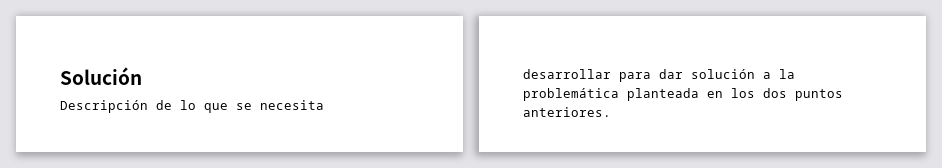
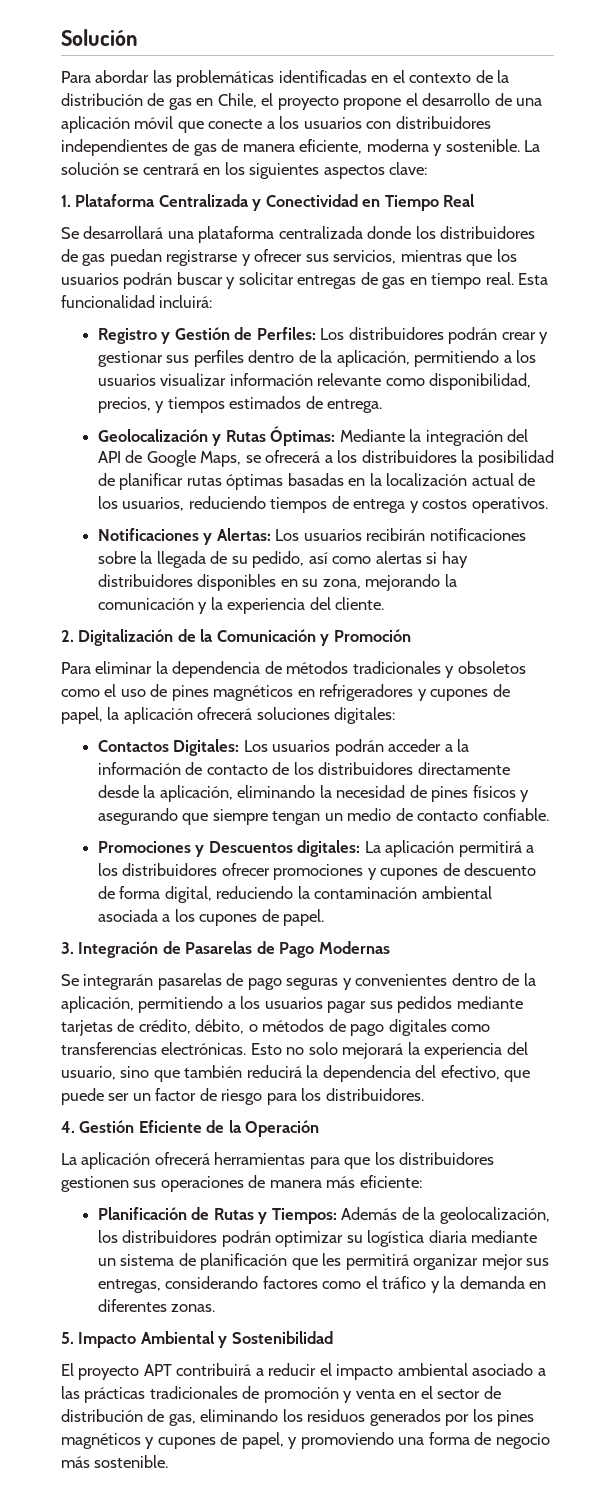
- Descripción de lo que se necesita desarrollar para dar solución a la problemática planteada en los dos puntos anteriores.
+ Para abordar las problemáticas identificadas en el contexto de la distribución de gas en Chile, el proyecto propone el desarrollo de una aplicación móvil que conecte a los usuarios con distribuidores independientes de gas de manera eficiente, moderna y sostenible. La solución se centrará en los siguientes aspectos clave:
+ 1. Plataforma Centralizada y Conectividad en Tiempo Real
+ Se desarrollará una plataforma centralizada donde los distribuidores de gas puedan registrarse y ofrecer sus servicios, mientras que los usuarios podrán buscar y solicitar entregas de gas en tiempo real. Esta funcionalidad incluirá:
+ Registro y Gestión de Perfiles: Los distribuidores podrán crear y gestionar sus perfiles dentro de la aplicación, permitiendo a los usuarios visualizar información relevante como disponibilidad, precios, y tiempos estimados de entrega.
+ Geolocalización y Rutas Óptimas: Mediante la integración del API de Google Maps, se ofrecerá a los distribuidores la posibilidad de planificar rutas óptimas basadas en la localización actual de los usuarios, reduciendo tiempos de entrega y costos operativos.
+ Notificaciones y Alertas: Los usuarios recibirán notificaciones sobre la llegada de su pedido, así como alertas si hay distribuidores disponibles en su zona, mejorando la comunicación y la experiencia del cliente.
+ 2. Digitalización de la Comunicación y Promoción
+ Para eliminar la dependencia de métodos tradicionales y obsoletos como el uso de pines magnéticos en refrigeradores y cupones de papel, la aplicación ofrecerá soluciones digitales:
+ Contactos Digitales: Los usuarios podrán acceder a la información de contacto de los distribuidores directamente desde la aplicación, eliminando la necesidad de pines físicos y asegurando que siempre tengan un medio de contacto confiable.
+ Promociones y Descuentos digitales: La aplicación permitirá a los distribuidores ofrecer promociones y cupones de descuento de forma digital, reduciendo la contaminación ambiental asociada a los cupones de papel.
+ 3. Integración de Pasarelas de Pago Modernas
+ Se integrarán pasarelas de pago seguras y convenientes dentro de la aplicación, permitiendo a los usuarios pagar sus pedidos mediante tarjetas de crédito, débito, o métodos de pago digitales como transferencias electrónicas. Esto no solo mejorará la experiencia del usuario, sino que también reducirá la dependencia del efectivo, que puede ser un factor de riesgo para los distribuidores.
+ 4. Gestión Eficiente de la Operación
+ La aplicación ofrecerá herramientas para que los distribuidores gestionen sus operaciones de manera más eficiente:
+ Planificación de Rutas y Tiempos: Además de la geolocalización, los distribuidores podrán optimizar su logística diaria mediante un sistema de planificación que les permitirá organizar mejor sus entregas, considerando factores como el tráfico y la demanda en diferentes zonas.
+ 5. Impacto Ambiental y Sostenibilidad
+ El proyecto APT contribuirá a reducir el impacto ambiental asociado a las prácticas tradicionales de promoción y venta en el sector de distribución de gas, eliminando los residuos generados por los pines magnéticos y cupones de papel, y promoviendo una forma de negocio más sostenible.

